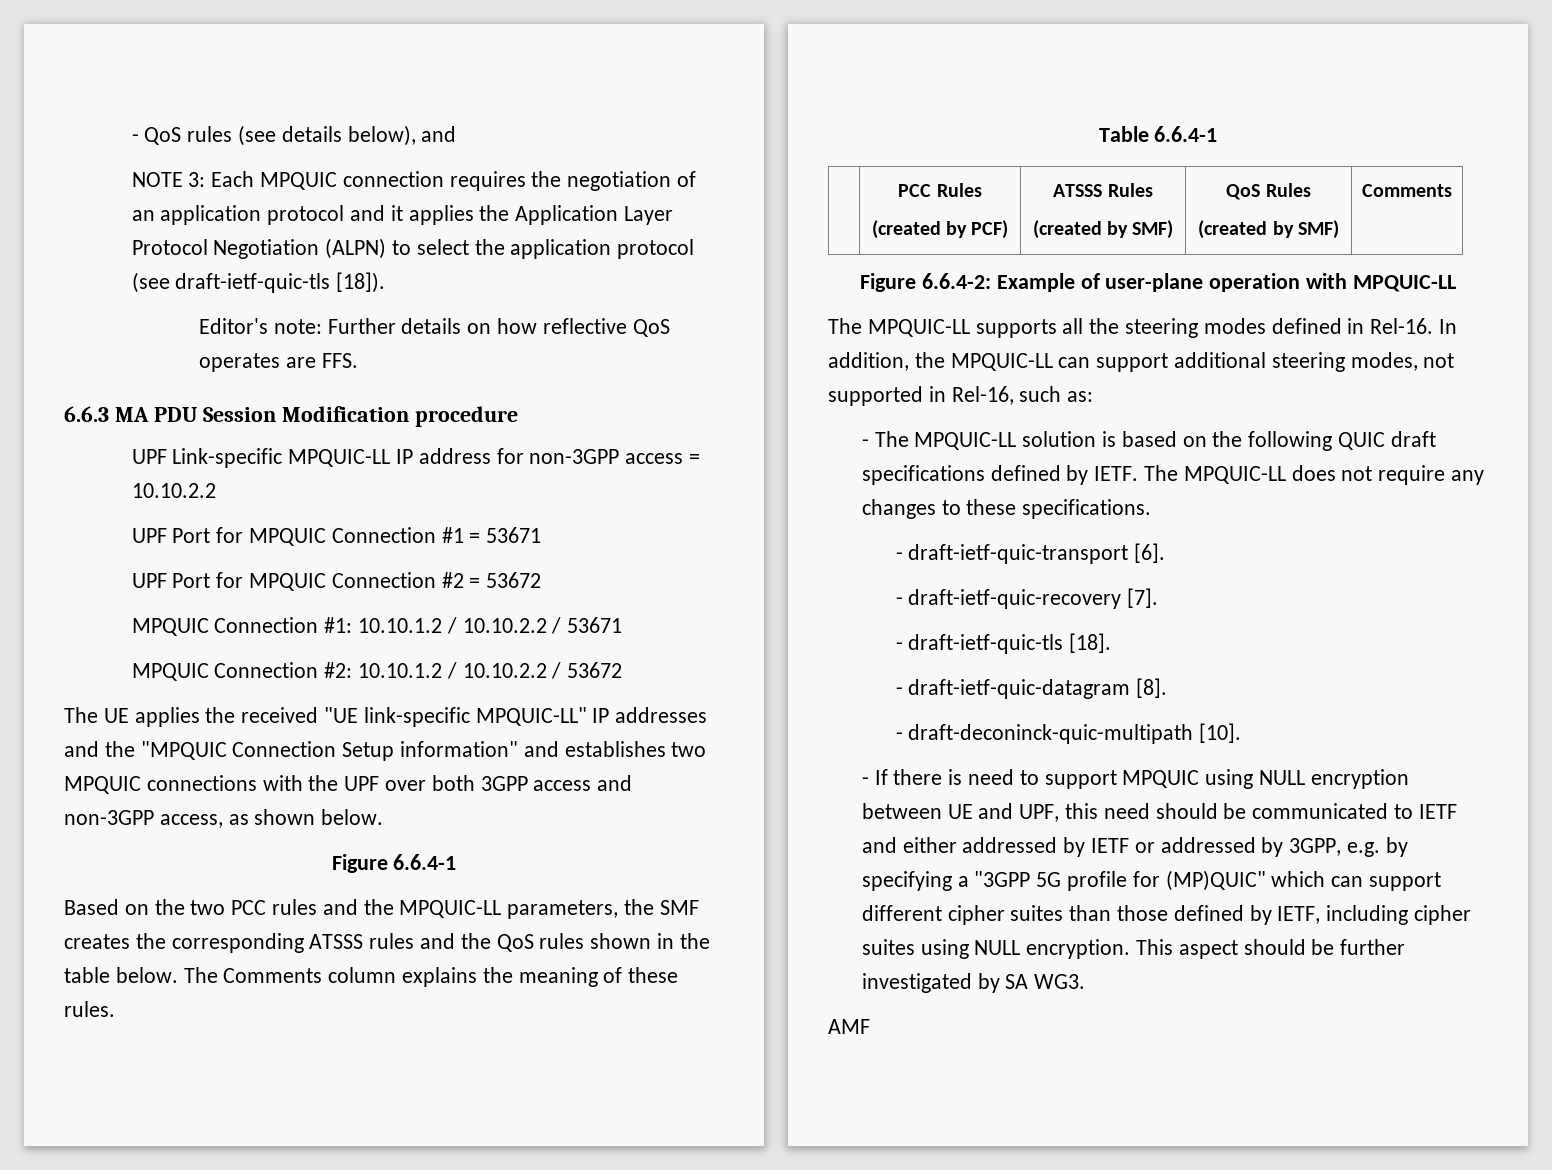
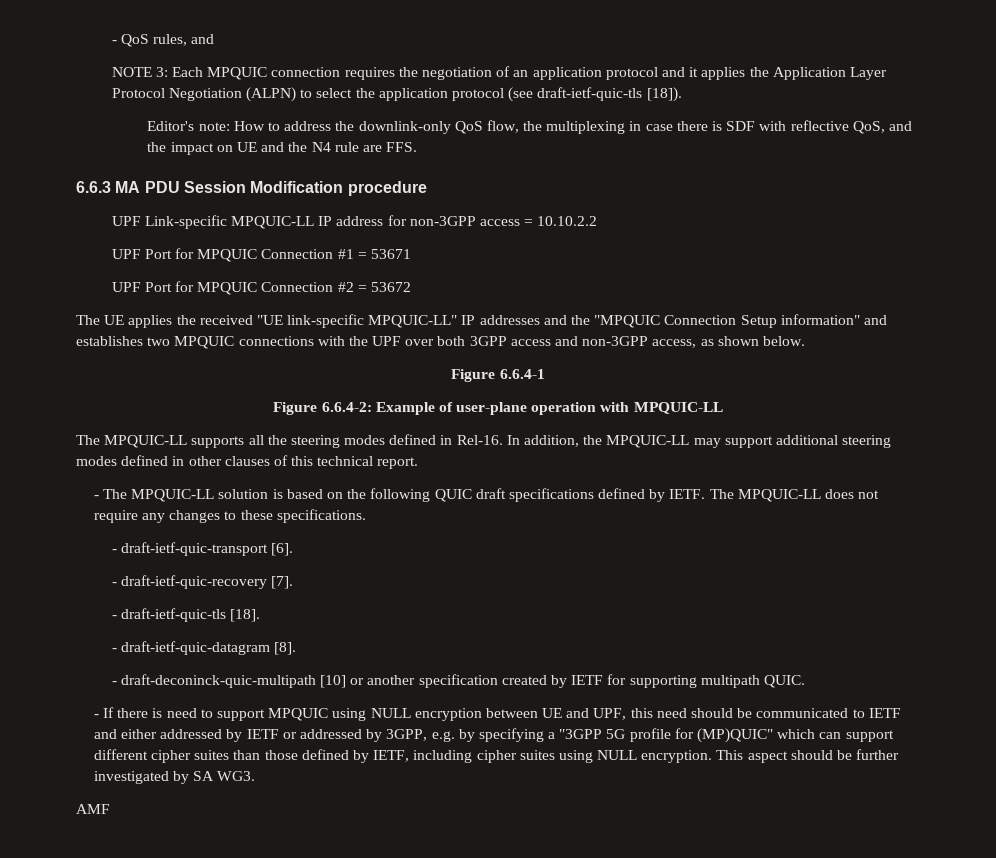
- - QoS rules (see details below), and
+ - QoS rules, and
- Editor's note: Further details on how reflective QoS operates are FFS.
+ Editor's note: How to address the downlink-only QoS flow, the multiplexing in case there is SDF with reflective QoS, and the impact on UE and the N4 rule are FFS.
- MPQUIC Connection #1: 10.10.1.2 / 10.10.2.2 / 53671
- MPQUIC Connection #2: 10.10.1.2 / 10.10.2.2 / 53672
- Based on the two PCC rules and the MPQUIC-LL parameters, the SMF creates the corresponding ATSSS rules and the QoS rules shown in the table below. The Comments column explains the meaning of these rules.
- Table 6.6.4-1
- | PCC Rules
- (created by PCF) | ATSSS Rules
- (created by SMF) | QoS Rules
- (created by SMF) | Comments
- In addition, the MPQUIC-LL can support additional steering modes, not supported in Rel-16, such as:
+ In addition, the MPQUIC-LL may support additional steering modes defined in other clauses of this technical report.
- - draft-deconinck-quic-multipath [10].
+ - draft-deconinck-quic-multipath [10] or another specification created by IETF for supporting multipath QUIC.

